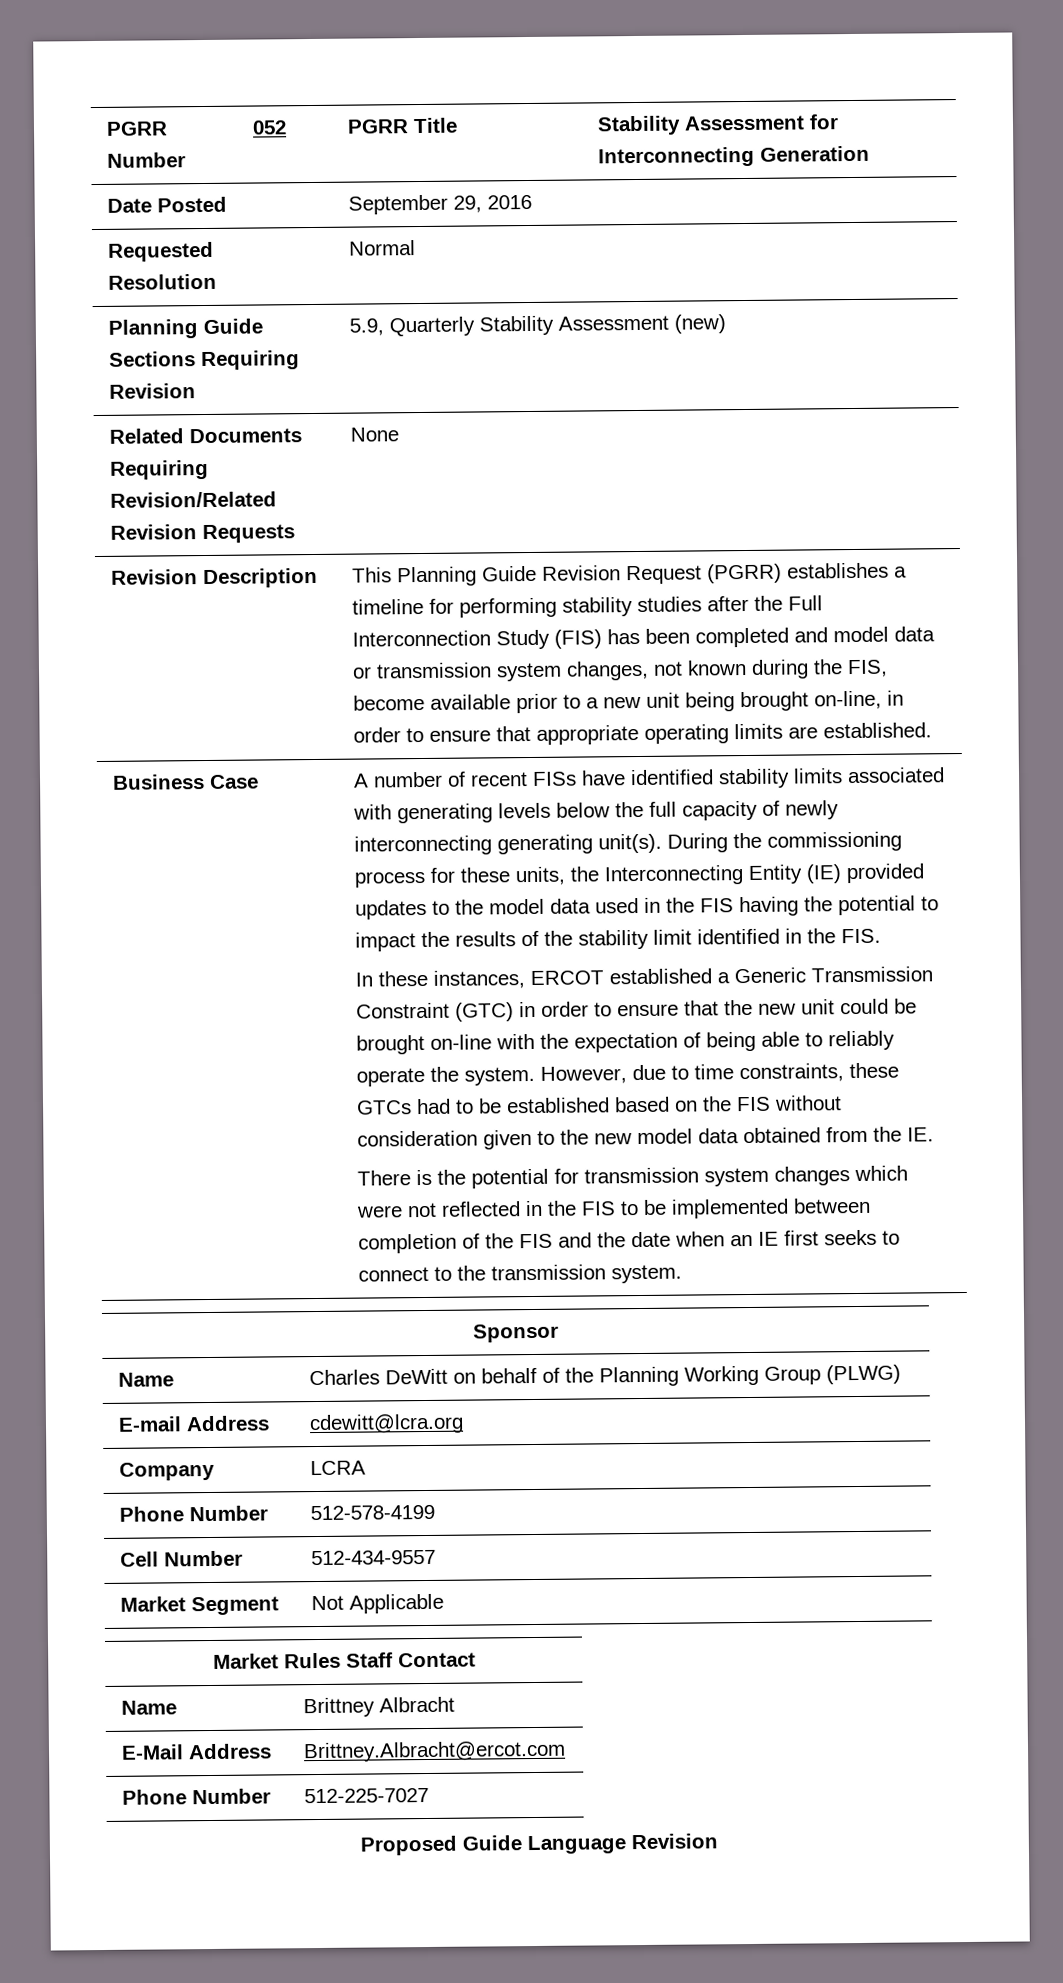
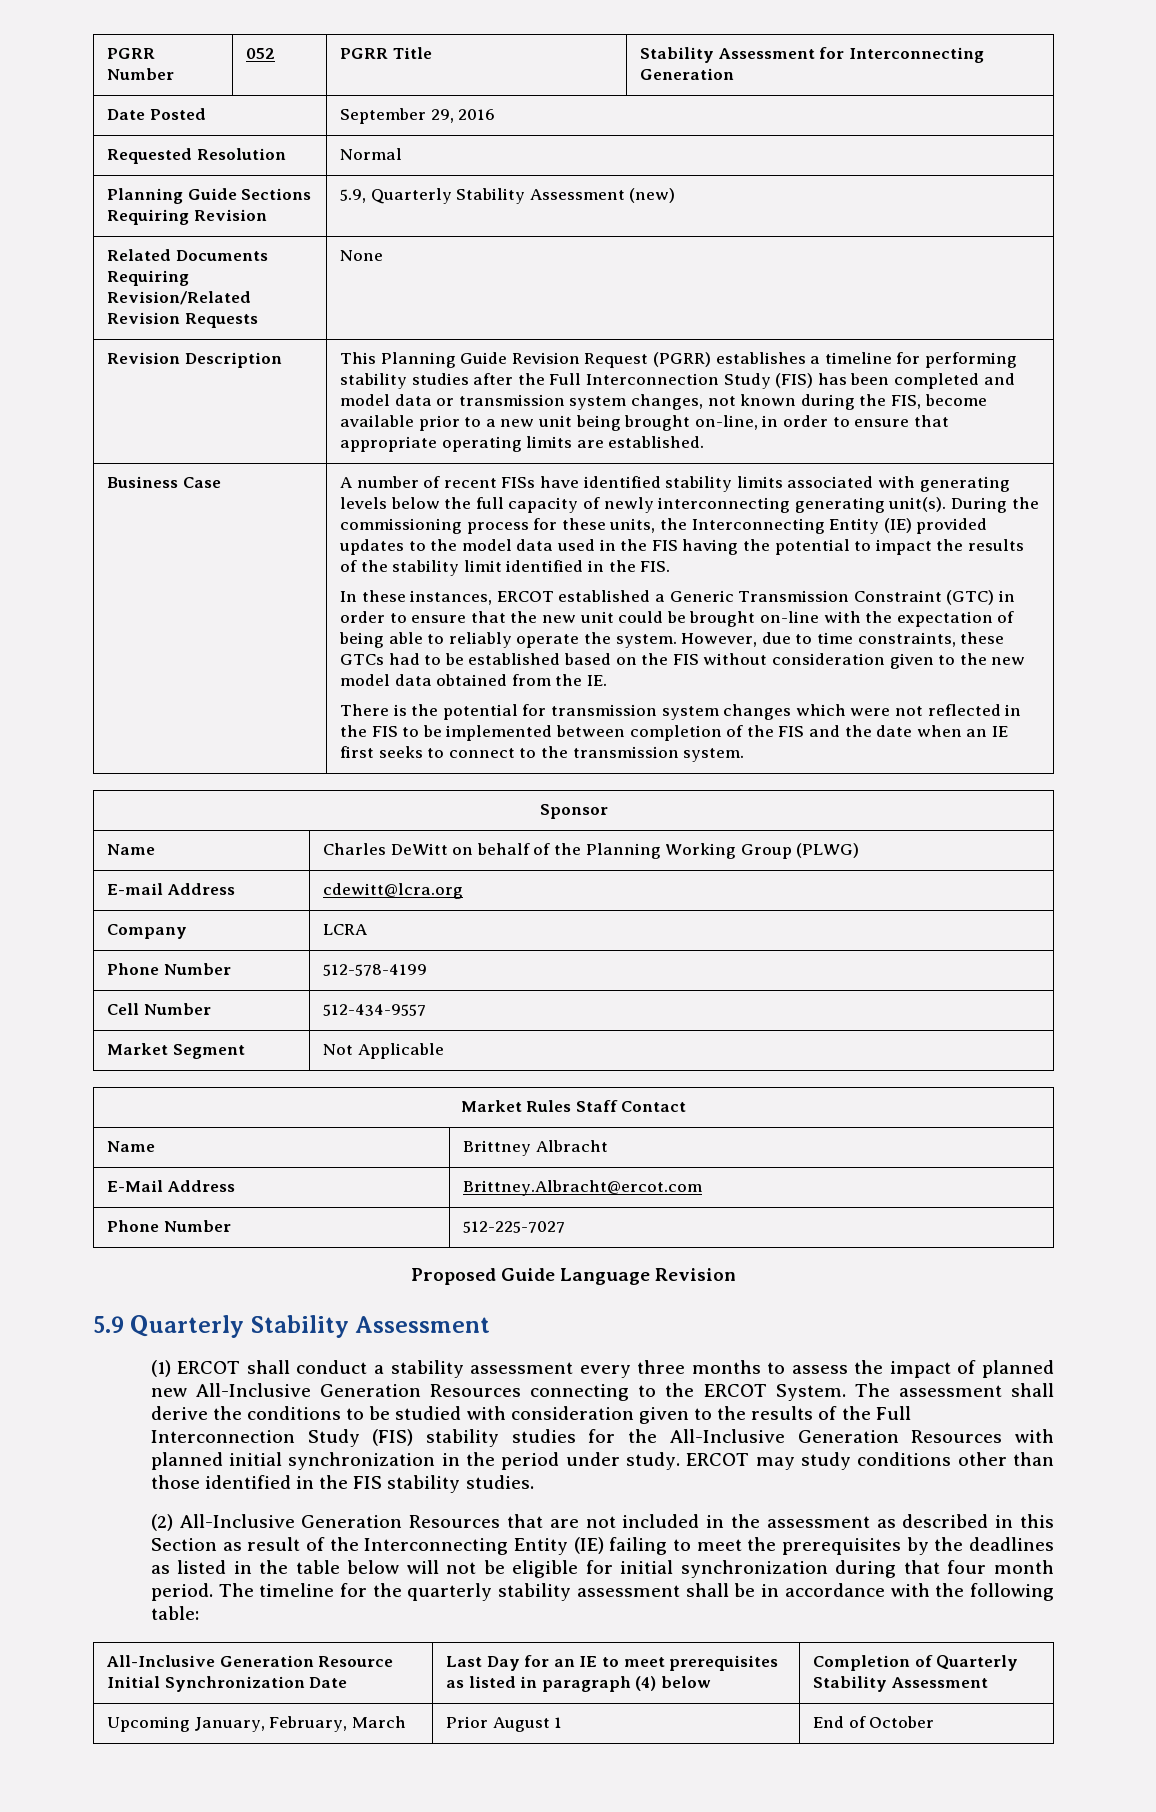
+ 5.9 Quarterly Stability Assessment
+ (1) ERCOT shall conduct a stability assessment every three months to assess the impact of planned new All-Inclusive Generation Resources connecting to the ERCOT System. The assessment shall derive the conditions to be studied with consideration given to the results of the Full Interconnection Study (FIS) stability studies for the All-Inclusive Generation Resources with planned initial synchronization in the period under study. ERCOT may study conditions other than those identified in the FIS stability studies.
+ (2) All-Inclusive Generation Resources that are not included in the assessment as described in this Section as result of the Interconnecting Entity (IE) failing to meet the prerequisites by the deadlines as listed in the table below will not be eligible for initial synchronization during that four month period. The timeline for the quarterly stability assessment shall be in accordance with the following table:
+ All-Inclusive Generation Resource Initial Synchronization Date | Last Day for an IE to meet prerequisites as listed in paragraph (4) below | Completion of Quarterly Stability Assessment
+ Upcoming January, February, March | Prior August 1 | End of October

